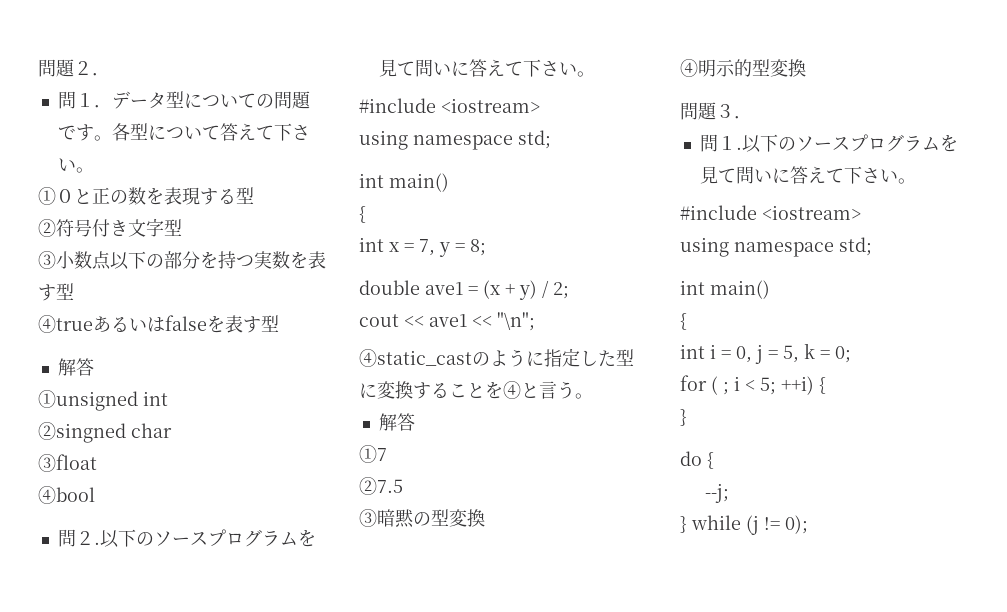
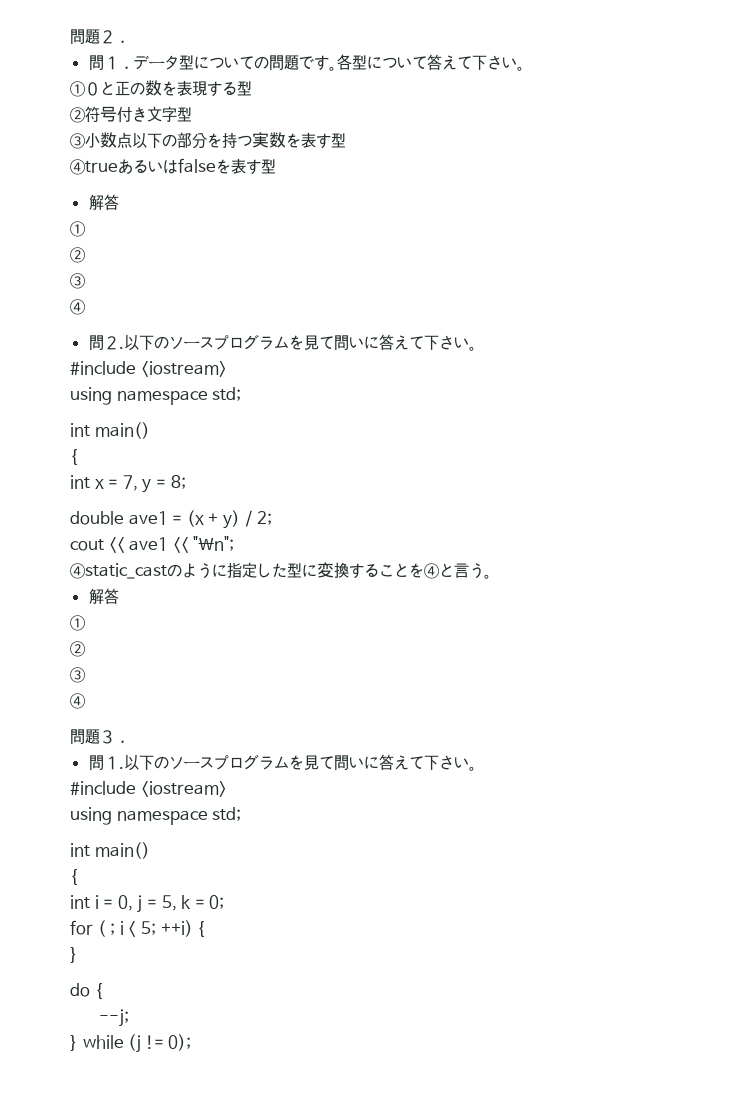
  ④trueあるいはfalseを表す型
  解答
- ①unsigned int
- ②singned char
- ③float
- ④bool
+ ①
+ ②
+ ③
+ ④
  ④static_castのように指定した型に変換することを④と言う。
  解答
- ①7
- ②7.5
- ③暗黙の型変換
- ④明示的型変換
+ ①
+ ②
+ ③
+ ④

